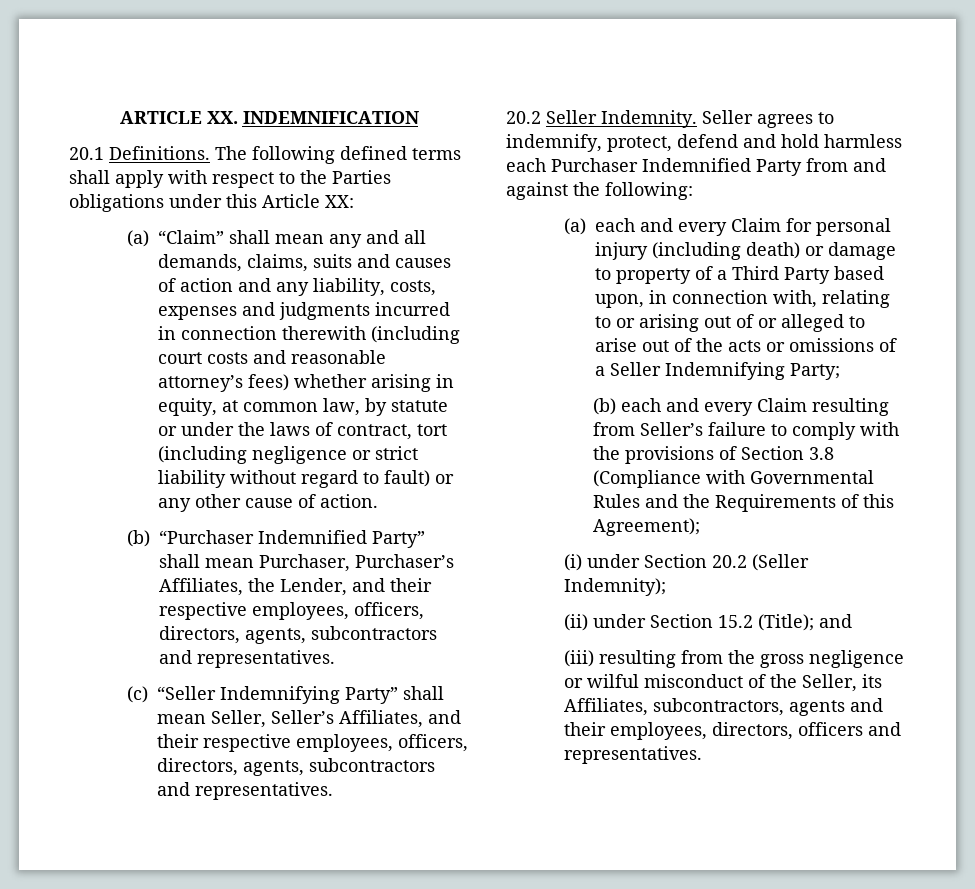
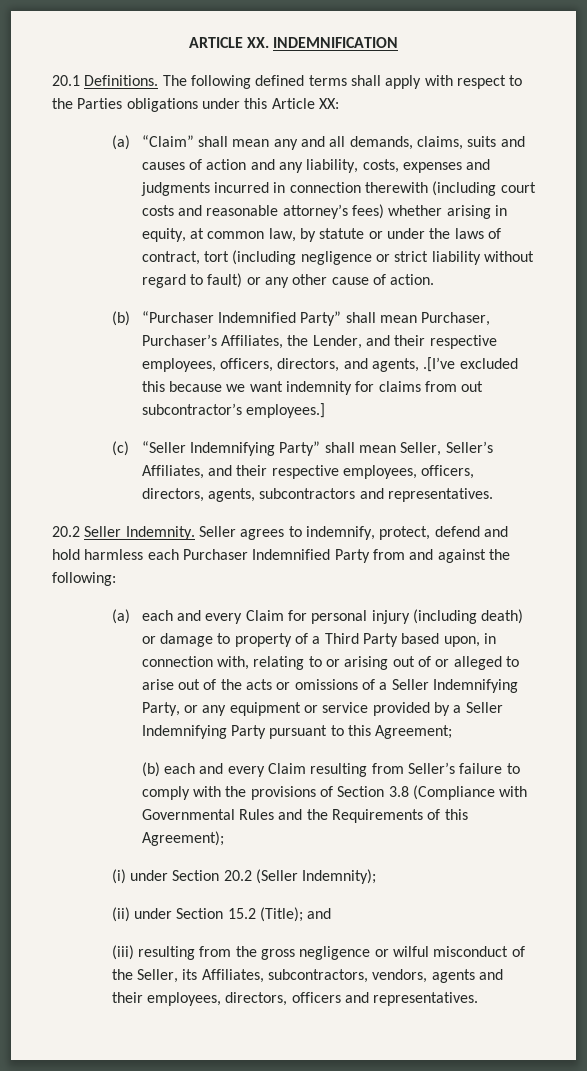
- (b) “Purchaser Indemnified Party” shall mean Purchaser, Purchaser’s Affiliates, the Lender, and their respective employees, officers, directors, agents, subcontractors and representatives.
+ (b) “Purchaser Indemnified Party” shall mean Purchaser, Purchaser’s Affiliates, the Lender, and their respective employees, officers, directors, and agents, .[I’ve excluded this because we want indemnity for claims from out subcontractor’s employees.]
- (a) each and every Claim for personal injury (including death) or damage to property of a Third Party based upon, in connection with, relating to or arising out of or alleged to arise out of the acts or omissions of a Seller Indemnifying Party;
+ (a) each and every Claim for personal injury (including death) or damage to property of a Third Party based upon, in connection with, relating to or arising out of or alleged to arise out of the acts or omissions of a Seller Indemnifying Party, or any equipment or service provided by a Seller Indemnifying Party pursuant to this Agreement;
- (iii) resulting from the gross negligence or wilful misconduct of the Seller, its Affiliates, subcontractors, agents and their employees, directors, officers and representatives.
+ (iii) resulting from the gross negligence or wilful misconduct of the Seller, its Affiliates, subcontractors, vendors, agents and their employees, directors, officers and representatives.

